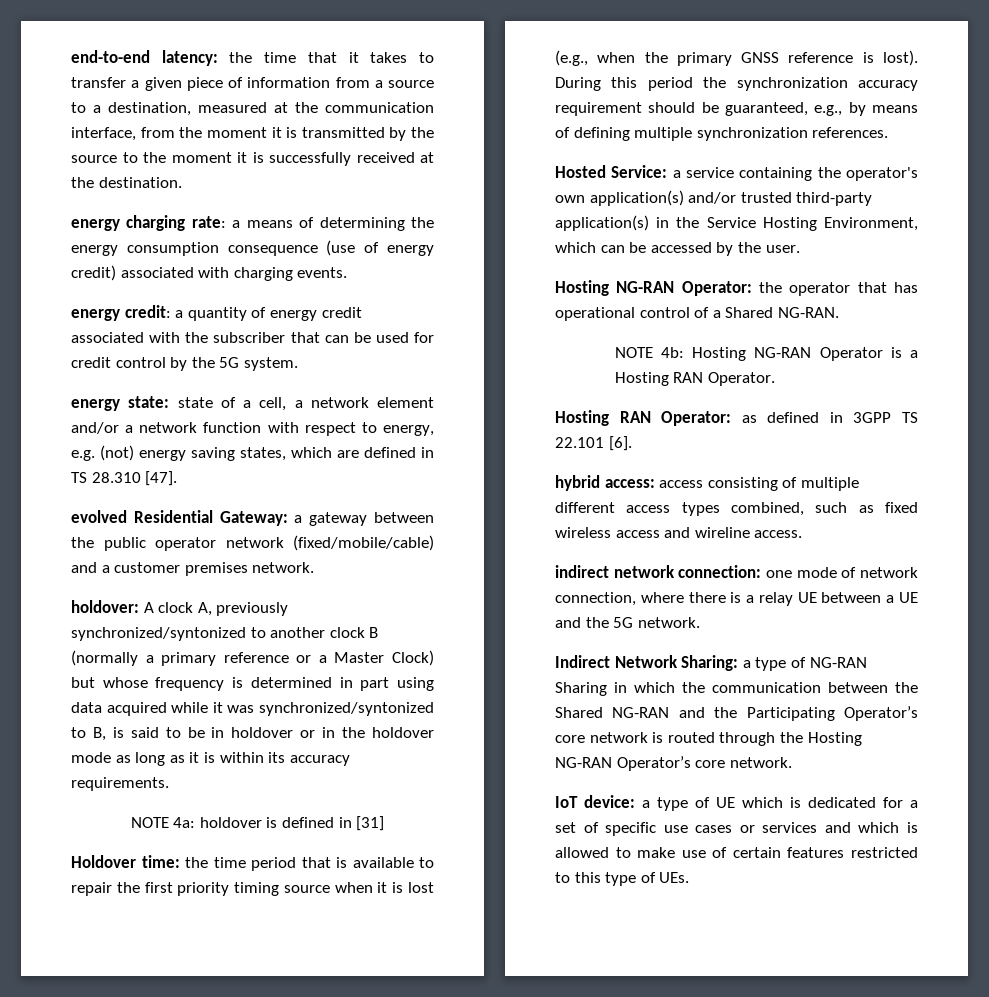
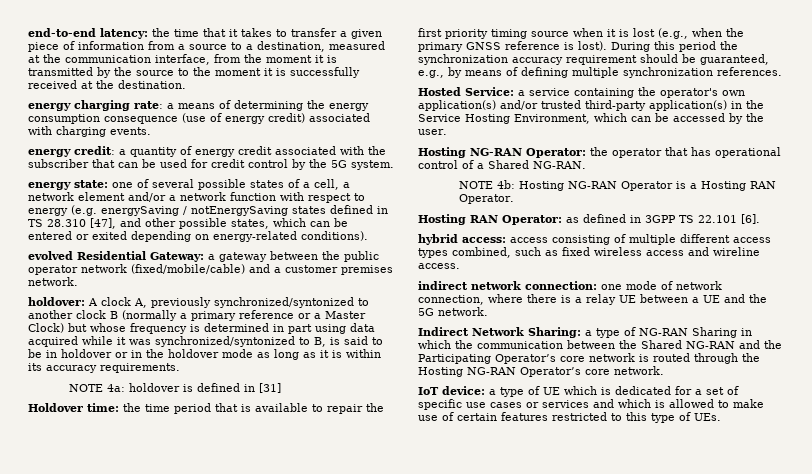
- energy state: state of a cell, a network element and/or a network function with respect to energy, e.g. (not) energy saving states, which are defined in TS 28.310 [47].
+ energy state: one of several possible states of a cell, a network element and/or a network function with respect to energy (e.g. energySaving / notEnergySaving states defined in TS 28.310 [47], and other possible states, which can be entered or exited depending on energy-related conditions).

